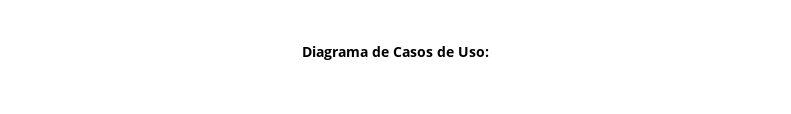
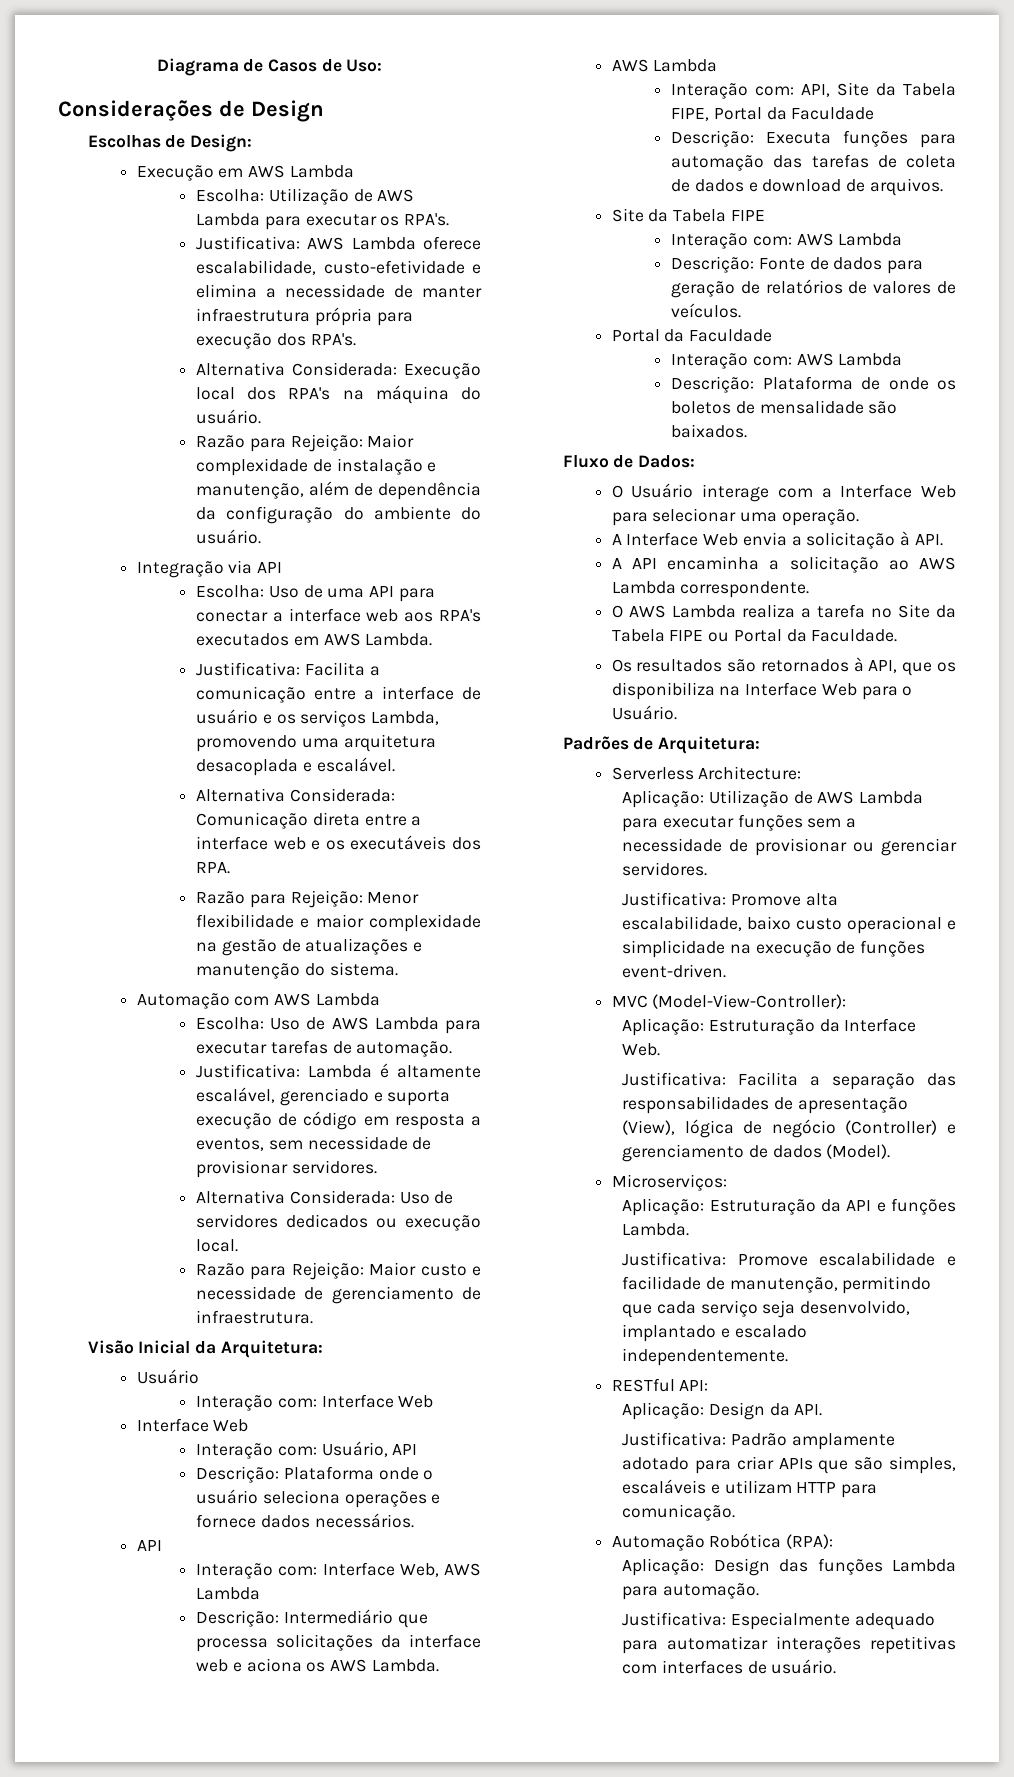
+ Considerações de Design
+ Escolhas de Design:
+ Execução em AWS Lambda
+ Escolha: Utilização de AWS Lambda para executar os RPA's.
+ Justificativa: AWS Lambda oferece escalabilidade, custo-efetividade e elimina a necessidade de manter infraestrutura própria para execução dos RPA's.
+ Alternativa Considerada: Execução local dos RPA's na máquina do usuário.
+ Razão para Rejeição: Maior complexidade de instalação e manutenção, além de dependência da configuração do ambiente do usuário.
+ Integração via API
+ Escolha: Uso de uma API para conectar a interface web aos RPA's executados em AWS Lambda.
+ Justificativa: Facilita a comunicação entre a interface de usuário e os serviços Lambda, promovendo uma arquitetura desacoplada e escalável.
+ Alternativa Considerada: Comunicação direta entre a interface web e os executáveis dos RPA.
+ Razão para Rejeição: Menor flexibilidade e maior complexidade na gestão de atualizações e manutenção do sistema.
+ Automação com AWS Lambda
+ Escolha: Uso de AWS Lambda para executar tarefas de automação.
+ Justificativa: Lambda é altamente escalável, gerenciado e suporta execução de código em resposta a eventos, sem necessidade de provisionar servidores.
+ Alternativa Considerada: Uso de servidores dedicados ou execução local.
+ Razão para Rejeição: Maior custo e necessidade de gerenciamento de infraestrutura.
+ Visão Inicial da Arquitetura:
+ Usuário
+ Interação com: Interface Web
+ Interface Web
+ Interação com: Usuário, API
+ Descrição: Plataforma onde o usuário seleciona operações e fornece dados necessários.
+ API
+ Interação com: Interface Web, AWS Lambda
+ Descrição: Intermediário que processa solicitações da interface web e aciona os AWS Lambda.
+ AWS Lambda
+ Interação com: API, Site da Tabela FIPE, Portal da Faculdade
+ Descrição: Executa funções para automação das tarefas de coleta de dados e download de arquivos.
+ Site da Tabela FIPE
+ Interação com: AWS Lambda
+ Descrição: Fonte de dados para geração de relatórios de valores de veículos.
+ Portal da Faculdade
+ Interação com: AWS Lambda
+ Descrição: Plataforma de onde os boletos de mensalidade são baixados.
+ Fluxo de Dados:
+ O Usuário interage com a Interface Web para selecionar uma operação.
+ A Interface Web envia a solicitação à API.
+ A API encaminha a solicitação ao AWS Lambda correspondente.
+ O AWS Lambda realiza a tarefa no Site da Tabela FIPE ou Portal da Faculdade.
+ Os resultados são retornados à API, que os disponibiliza na Interface Web para o Usuário.
+ Padrões de Arquitetura:
+ Serverless Architecture:
+ Aplicação: Utilização de AWS Lambda para executar funções sem a necessidade de provisionar ou gerenciar servidores.
+ Justificativa: Promove alta escalabilidade, baixo custo operacional e simplicidade na execução de funções event-driven.
+ MVC (Model-View-Controller):
+ Aplicação: Estruturação da Interface Web.
+ Justificativa: Facilita a separação das responsabilidades de apresentação (View), lógica de negócio (Controller) e gerenciamento de dados (Model).
+ Microserviços:
+ Aplicação: Estruturação da API e funções Lambda.
+ Justificativa: Promove escalabilidade e facilidade de manutenção, permitindo que cada serviço seja desenvolvido, implantado e escalado independentemente.
+ RESTful API:
+ Aplicação: Design da API.
+ Justificativa: Padrão amplamente adotado para criar APIs que são simples, escaláveis e utilizam HTTP para comunicação.
+ Automação Robótica (RPA):
+ Aplicação: Design das funções Lambda para automação.
+ Justificativa: Especialmente adequado para automatizar interações repetitivas com interfaces de usuário.

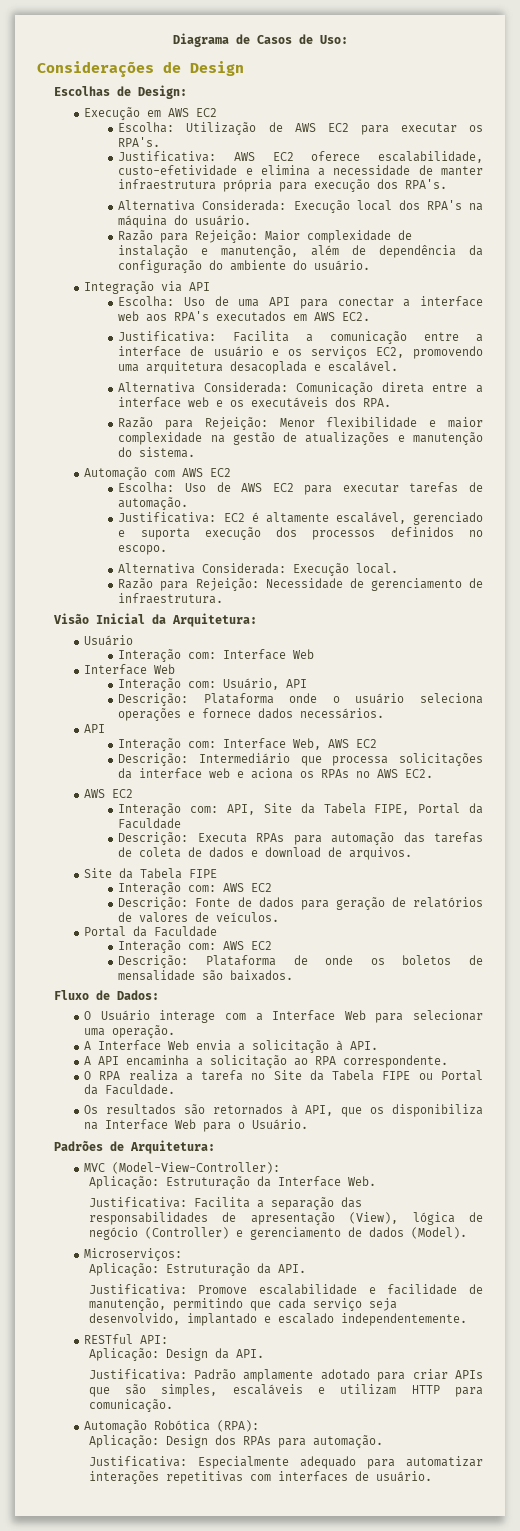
- Execução em AWS Lambda
+ Execução em AWS EC2
- Escolha: Utilização de AWS Lambda para executar os RPA's.
+ Escolha: Utilização de AWS EC2 para executar os RPA's.
- Justificativa: AWS Lambda oferece escalabilidade, custo-efetividade e elimina a necessidade de manter infraestrutura própria para execução dos RPA's.
+ Justificativa: AWS EC2 oferece escalabilidade, custo-efetividade e elimina a necessidade de manter infraestrutura própria para execução dos RPA's.
- Escolha: Uso de uma API para conectar a interface web aos RPA's executados em AWS Lambda.
+ Escolha: Uso de uma API para conectar a interface web aos RPA's executados em AWS EC2.
- Justificativa: Facilita a comunicação entre a interface de usuário e os serviços Lambda, promovendo uma arquitetura desacoplada e escalável.
+ Justificativa: Facilita a comunicação entre a interface de usuário e os serviços EC2, promovendo uma arquitetura desacoplada e escalável.
- Automação com AWS Lambda
+ Automação com AWS EC2
- Escolha: Uso de AWS Lambda para executar tarefas de automação.
+ Escolha: Uso de AWS EC2 para executar tarefas de automação.
- Justificativa: Lambda é altamente escalável, gerenciado e suporta execução de código em resposta a eventos, sem necessidade de provisionar servidores.
- Alternativa Considerada: Uso de servidores dedicados ou execução local.
+ Justificativa: EC2 é altamente escalável, gerenciado e suporta execução dos processos definidos no escopo.
+ Alternativa Considerada: Execução local.
- Razão para Rejeição: Maior custo e necessidade de gerenciamento de infraestrutura.
+ Razão para Rejeição: Necessidade de gerenciamento de infraestrutura.
- Interação com: Interface Web, AWS Lambda
+ Interação com: Interface Web, AWS EC2
- Descrição: Intermediário que processa solicitações da interface web e aciona os AWS Lambda.
- AWS Lambda
+ Descrição: Intermediário que processa solicitações da interface web e aciona os RPAs no AWS EC2.
+ AWS EC2
- Descrição: Executa funções para automação das tarefas de coleta de dados e download de arquivos.
+ Descrição: Executa RPAs para automação das tarefas de coleta de dados e download de arquivos.
  Site da Tabela FIPE
- Interação com: AWS Lambda
+ Interação com: AWS EC2
  Descrição: Fonte de dados para geração de relatórios de valores de veículos.
  Portal da Faculdade
- Interação com: AWS Lambda
+ Interação com: AWS EC2
- A API encaminha a solicitação ao AWS Lambda correspondente.
+ A API encaminha a solicitação ao RPA correspondente.
- O AWS Lambda realiza a tarefa no Site da Tabela FIPE ou Portal da Faculdade.
+ O RPA realiza a tarefa no Site da Tabela FIPE ou Portal da Faculdade.
- Serverless Architecture:
- Aplicação: Utilização de AWS Lambda para executar funções sem a necessidade de provisionar ou gerenciar servidores.
- Justificativa: Promove alta escalabilidade, baixo custo operacional e simplicidade na execução de funções event-driven.
- Aplicação: Estruturação da API e funções Lambda.
+ Aplicação: Estruturação da API.
- Aplicação: Design das funções Lambda para automação.
+ Aplicação: Design dos RPAs para automação.

